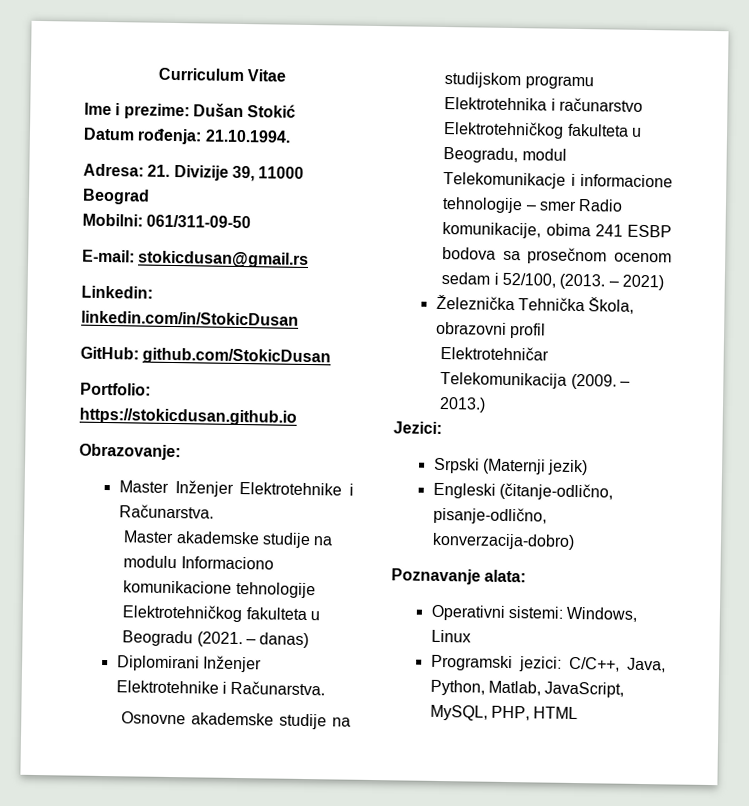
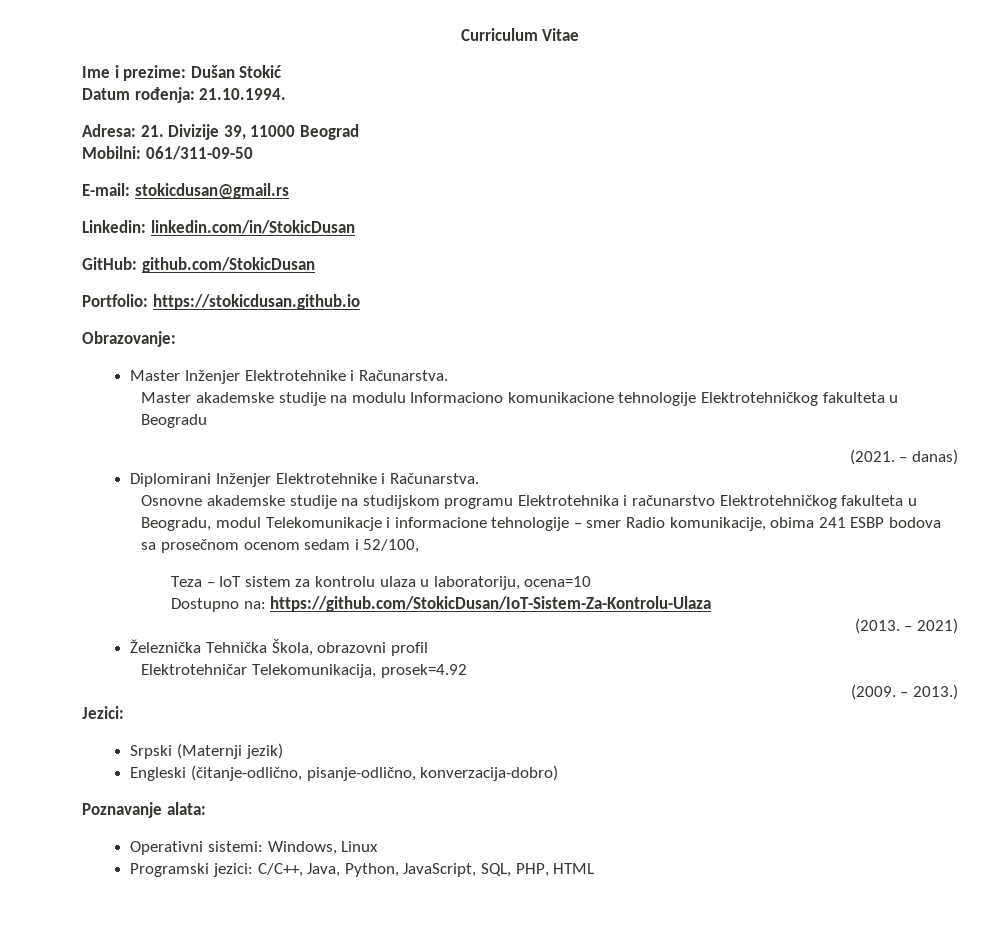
- Master akademske studije na modulu Informaciono komunikacione tehnologije Elektrotehničkog fakulteta u Beogradu (2021.
+ Master akademske studije na modulu Informaciono komunikacione tehnologije Elektrotehničkog fakulteta u Beogradu
+ (2021.
- Osnovne akademske studije na studijskom programu Elektrotehnika i računarstvo Elektrotehničkog fakulteta u Beogradu, modul Telekomunikacje i informacione tehnologije – smer Radio komunikacije, obima 241 ESBP bodova sa prosečnom ocenom sedam i 52/100, (2013.
+ Osnovne akademske studije na studijskom programu Elektrotehnika i računarstvo Elektrotehničkog fakulteta u Beogradu, modul Telekomunikacje i informacione tehnologije – smer Radio komunikacije, obima 241 ESBP bodova sa prosečnom ocenom sedam i 52/100,
+ Teza – IoT sistem za kontrolu ulaza u laboratoriju, ocena=10
+ Dostupno na: https://github.com/StokicDusan/IoT-Sistem-Za-Kontrolu-Ulaza
+ (2013.
- Elektrotehničar Telekomunikacija (2009.
+ Elektrotehničar Telekomunikacija, prosek=4.92
+ (2009.
- Programski jezici: C/C++, Java, Python, Matlab, JavaScript, MySQL, PHP, HTML
+ Programski jezici: C/C++, Java, Python, JavaScript, SQL, PHP, HTML

